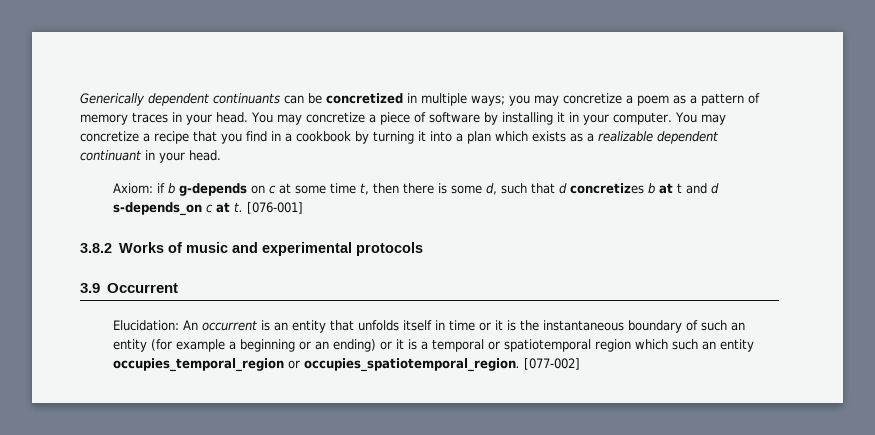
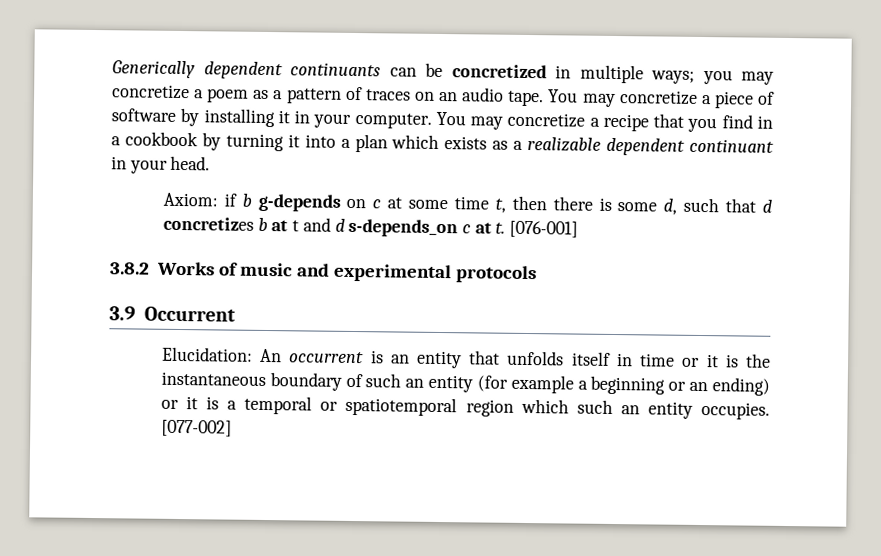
- Generically dependent continuants can be concretized in multiple ways; you may concretize a poem as a pattern of memory traces in your head.
+ Generically dependent continuants can be concretized in multiple ways; you may concretize a poem as a pattern of traces on an audio tape.
- Elucidation: An occurrent is an entity that unfolds itself in time or it is the instantaneous boundary of such an entity (for example a beginning or an ending) or it is a temporal or spatiotemporal region which such an entity occupies_temporal_region or occupies_spatiotemporal_region.
+ Elucidation: An occurrent is an entity that unfolds itself in time or it is the instantaneous boundary of such an entity (for example a beginning or an ending) or it is a temporal or spatiotemporal region which such an entity occupies.

